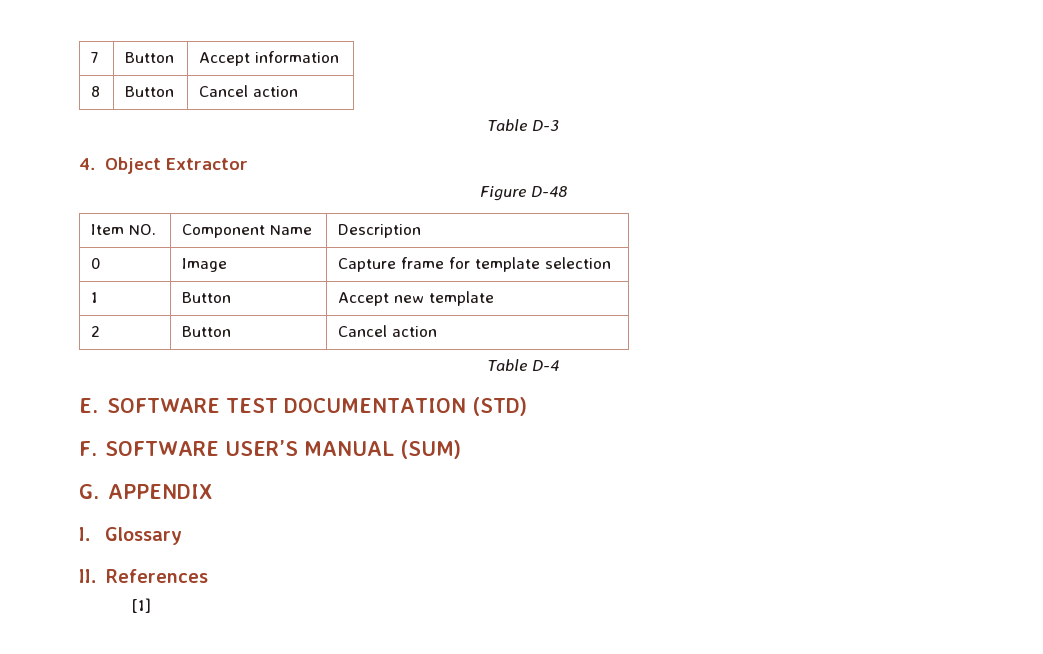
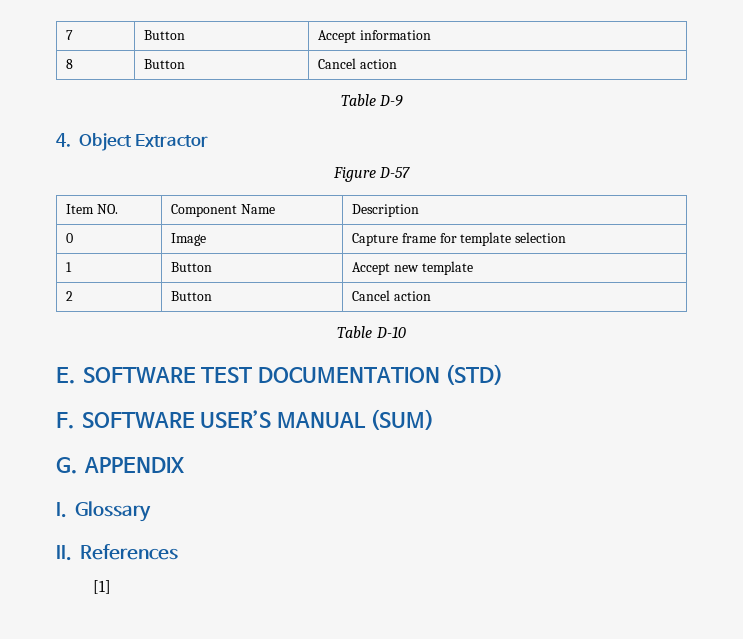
- Table D-3
+ Table D-9
- Figure D-48
+ Figure D-57
- Table D-4
+ Table D-10

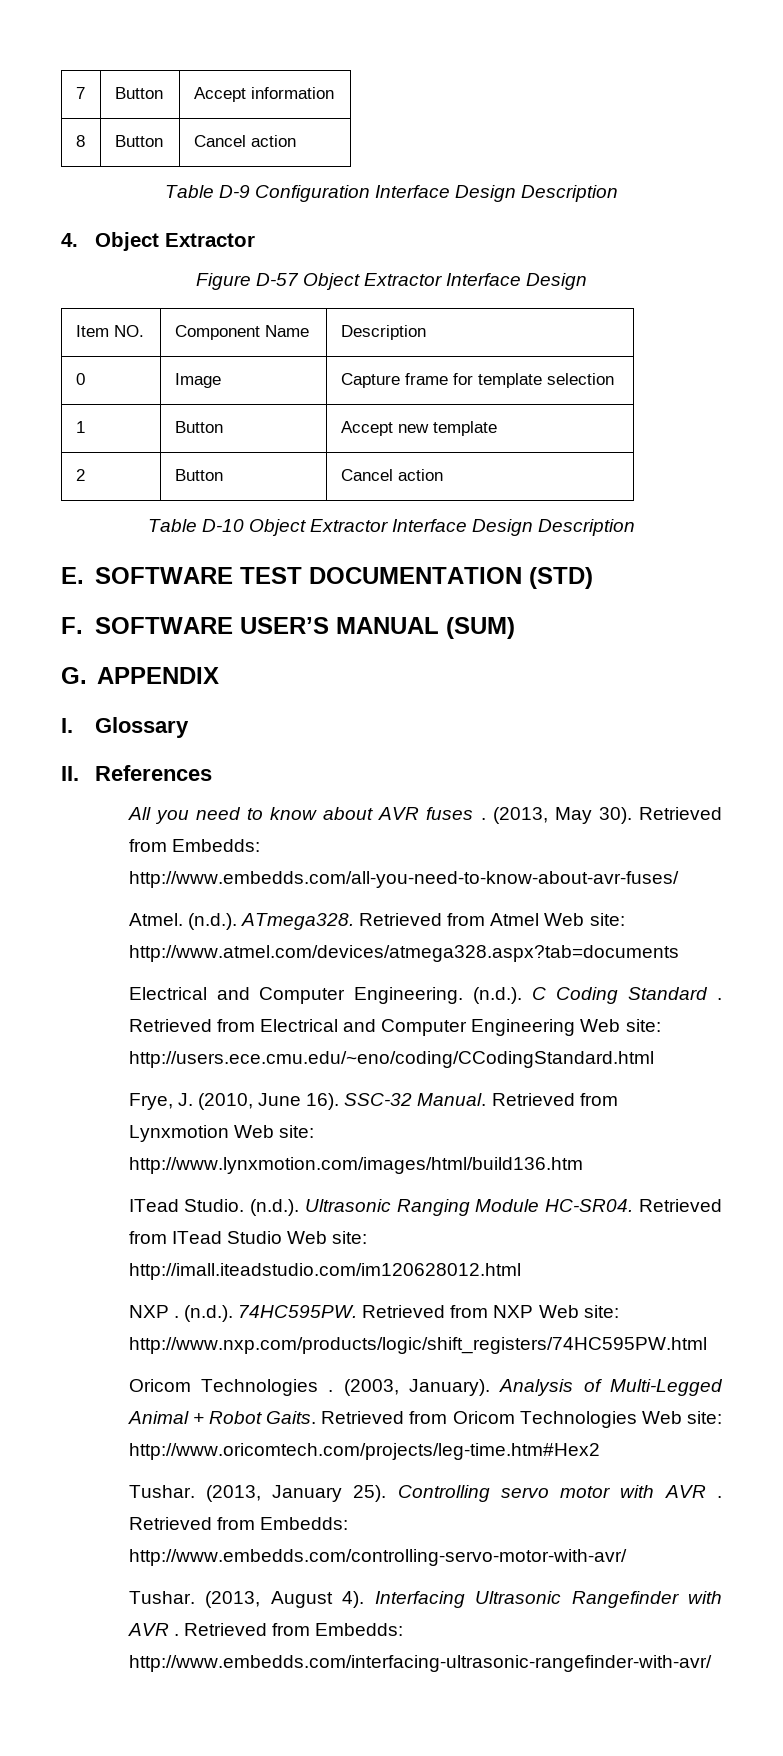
- Table D-9
+ Table D-9 Configuration Interface Design Description
- Figure D-57
+ Figure D-57 Object Extractor Interface Design
- Table D-10
+ Table D-10 Object Extractor Interface Design Description
- [1]
+ All you need to know about AVR fuses . (2013, May 30). Retrieved from Embedds: http://www.embedds.com/all-you-need-to-know-about-avr-fuses/
+ Atmel. (n.d.). ATmega328. Retrieved from Atmel Web site: http://www.atmel.com/devices/atmega328.aspx?tab=documents
+ Electrical and Computer Engineering. (n.d.). C Coding Standard . Retrieved from Electrical and Computer Engineering Web site: http://users.ece.cmu.edu/~eno/coding/CCodingStandard.html
+ Frye, J. (2010, June 16). SSC-32 Manual. Retrieved from Lynxmotion Web site: http://www.lynxmotion.com/images/html/build136.htm
+ ITead Studio. (n.d.). Ultrasonic Ranging Module HC-SR04. Retrieved from ITead Studio Web site: http://imall.iteadstudio.com/im120628012.html
+ NXP . (n.d.). 74HC595PW. Retrieved from NXP Web site: http://www.nxp.com/products/logic/shift_registers/74HC595PW.html
+ Oricom Technologies . (2003, January). Analysis of Multi-Legged Animal + Robot Gaits. Retrieved from Oricom Technologies Web site: http://www.oricomtech.com/projects/leg-time.htm#Hex2
+ Tushar. (2013, January 25). Controlling servo motor with AVR . Retrieved from Embedds: http://www.embedds.com/controlling-servo-motor-with-avr/
+ Tushar. (2013, August 4). Interfacing Ultrasonic Rangefinder with AVR . Retrieved from Embedds: http://www.embedds.com/interfacing-ultrasonic-rangefinder-with-avr/

